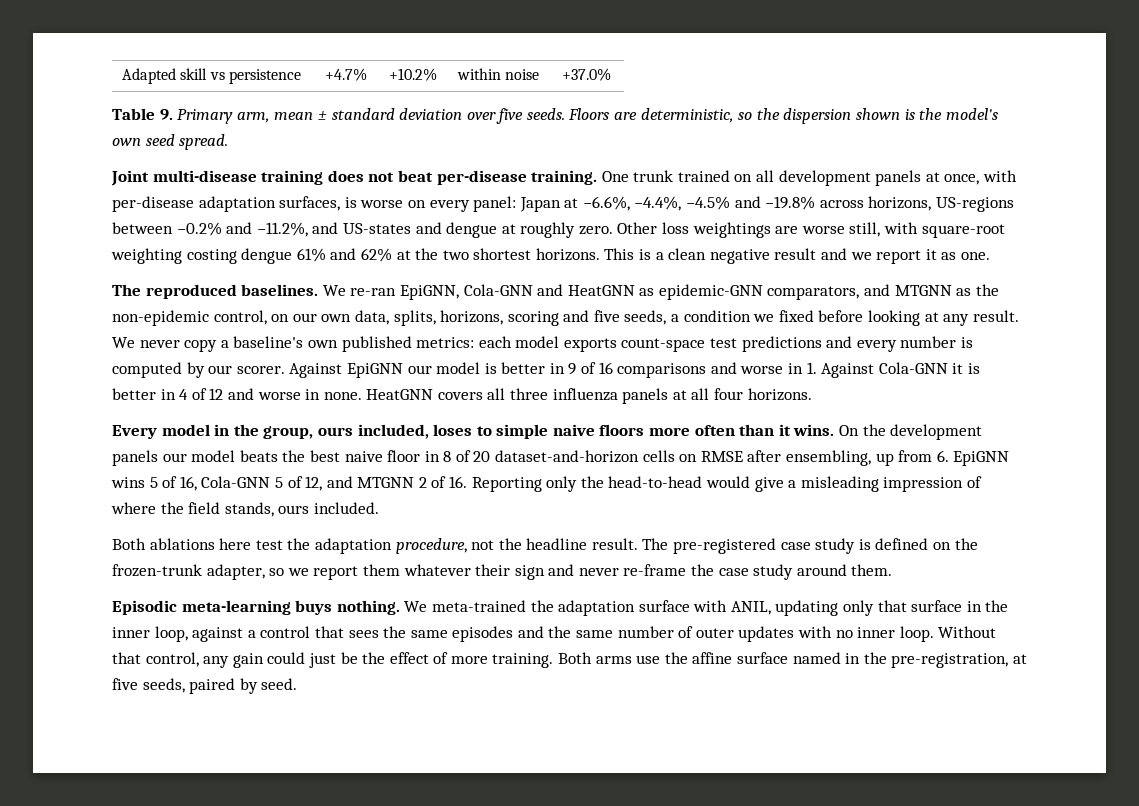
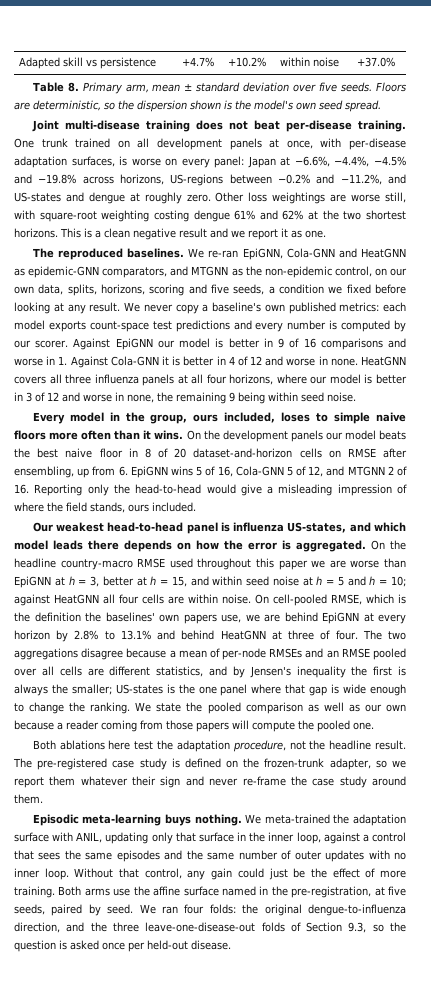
- Table 9. Primary arm, mean ± standard deviation over five seeds.
+ Table 8. Primary arm, mean ± standard deviation over five seeds.
- HeatGNN covers all three influenza panels at all four horizons.
+ HeatGNN covers all three influenza panels at all four horizons, where our model is better in 3 of 12 and worse in none, the remaining 9 being within seed noise.
+ Our weakest head-to-head panel is influenza US-states, and which model leads there depends on how the error is aggregated. On the headline country-macro RMSE used throughout this paper we are worse than EpiGNN at h = 3, better at h = 15, and within seed noise at h = 5 and h = 10; against HeatGNN all four cells are within noise. On cell-pooled RMSE, which is the definition the baselines' own papers use, we are behind EpiGNN at every horizon by 2.8% to 13.1% and behind HeatGNN at three of four. The two aggregations disagree because a mean of per-node RMSEs and an RMSE pooled over all cells are different statistics, and by Jensen's inequality the first is always the smaller; US-states is the one panel where that gap is wide enough to change the ranking. We state the pooled comparison as well as our own because a reader coming from those papers will compute the pooled one.
+ We ran four folds: the original dengue-to-influenza direction, and the three leave-one-disease-out folds of Section 9.3, so the question is asked once per held-out disease.

